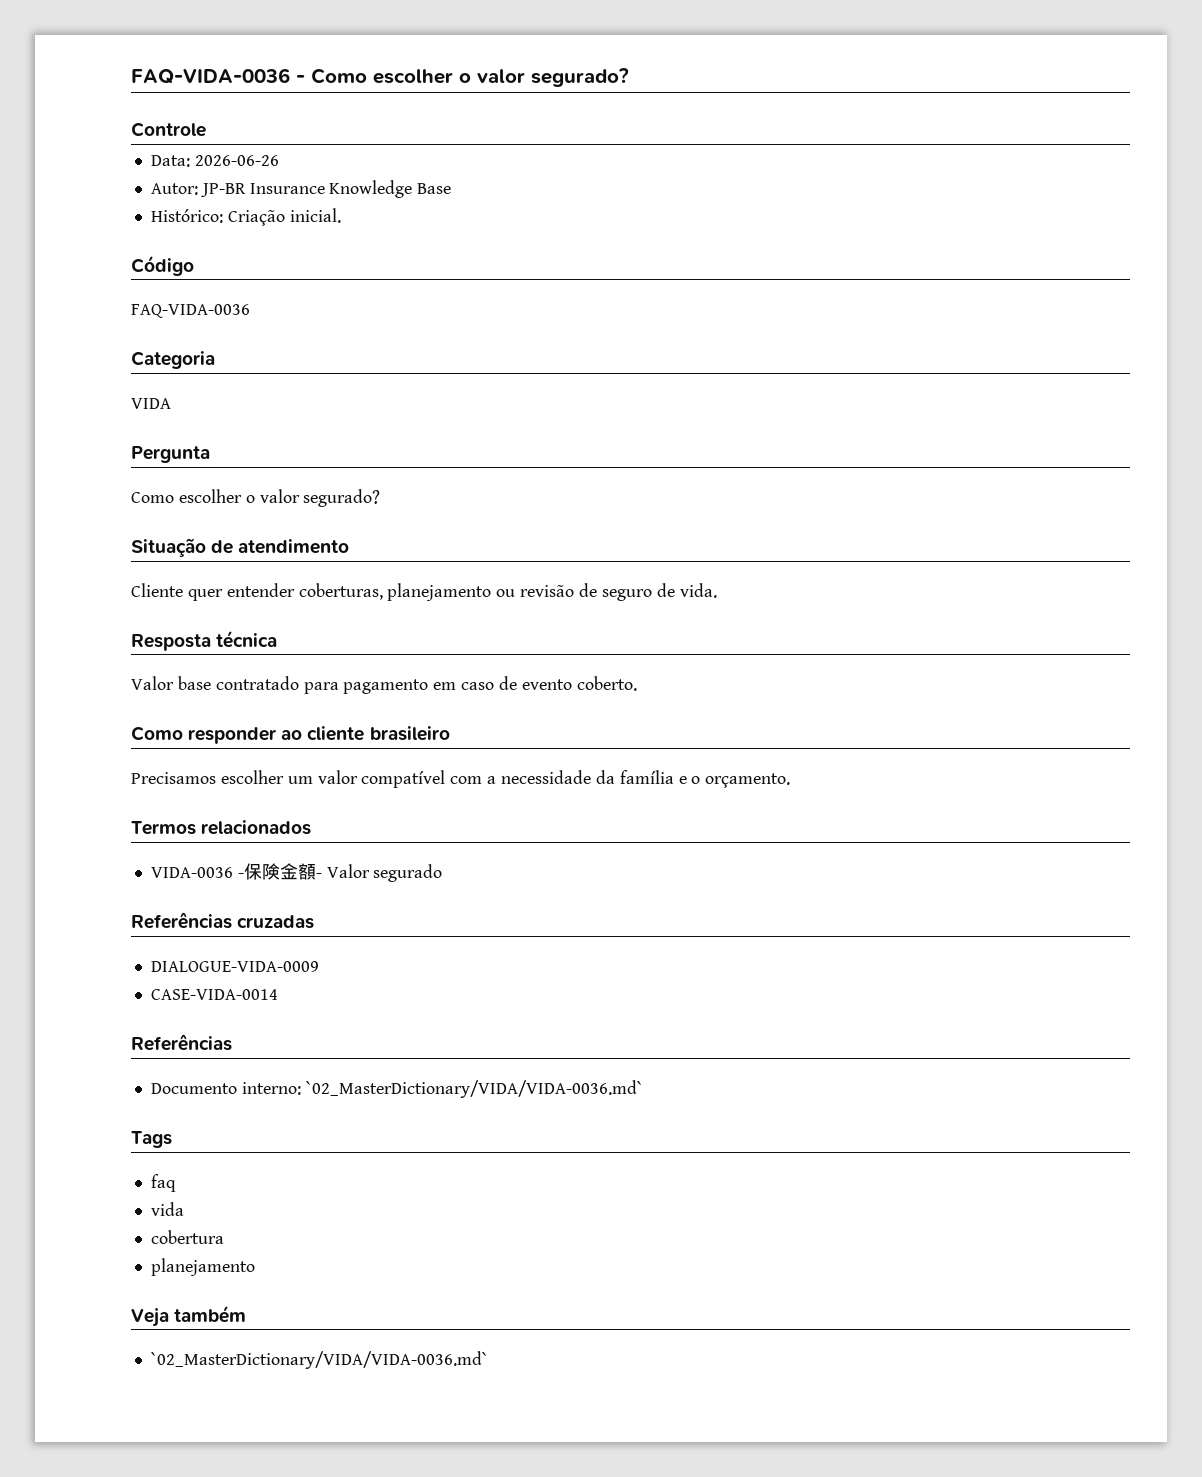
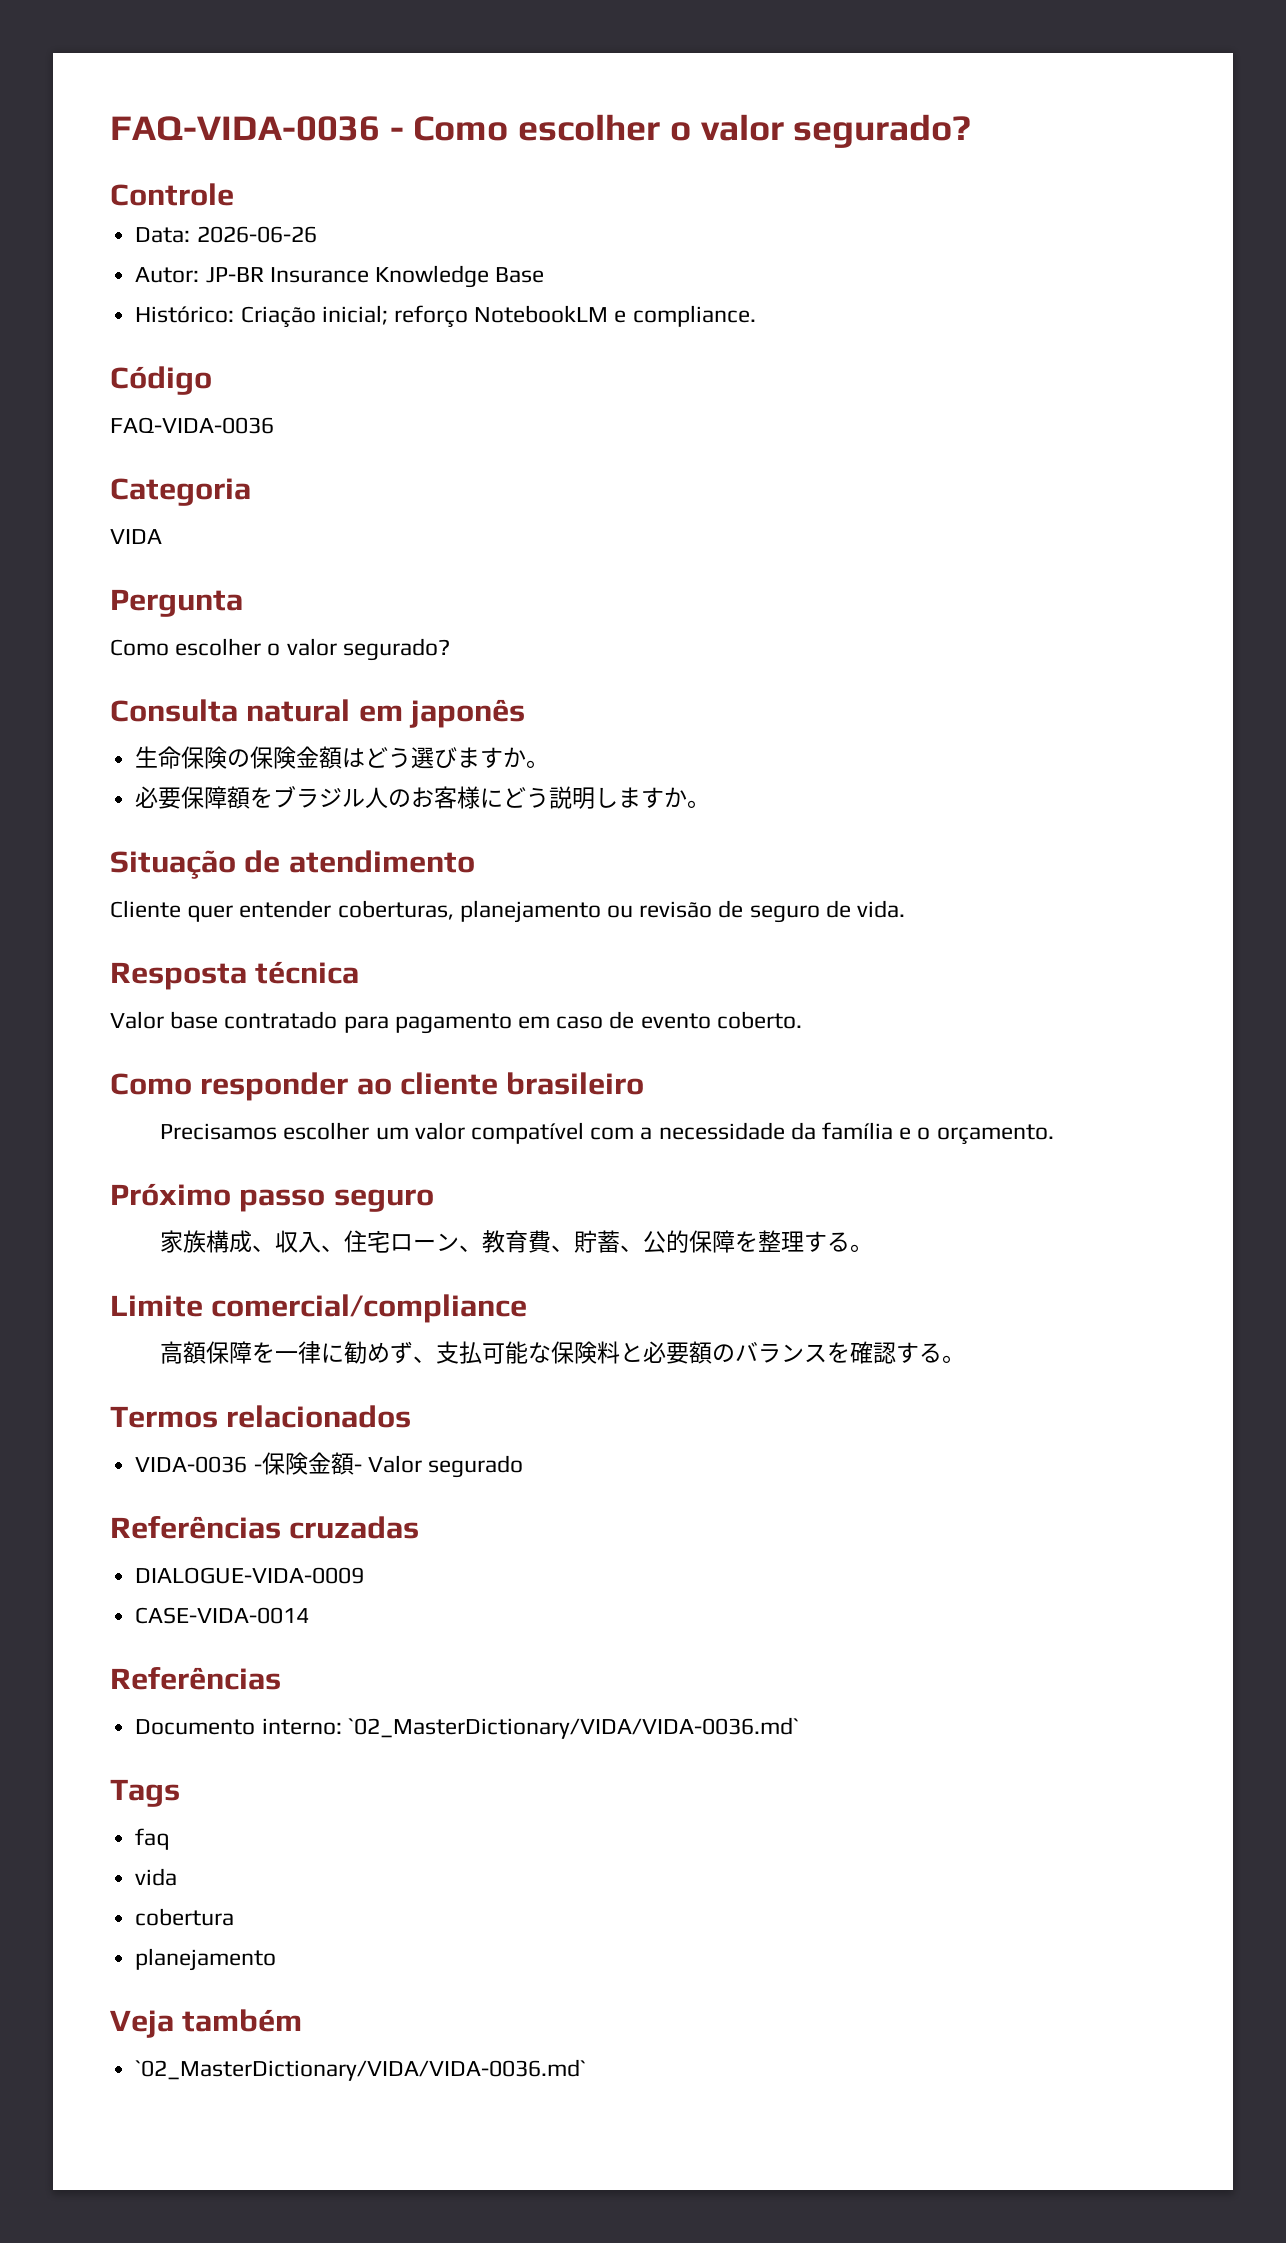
- Histórico: Criação inicial.
+ Histórico: Criação inicial; reforço NotebookLM e compliance.
+ Consulta natural em japonês
+ 生命保険の保険金額はどう選びますか。
+ 必要保障額をブラジル人のお客様にどう説明しますか。
+ Próximo passo seguro
+ 家族構成、収入、住宅ローン、教育費、貯蓄、公的保障を整理する。
+ Limite comercial/compliance
+ 高額保障を一律に勧めず、支払可能な保険料と必要額のバランスを確認する。

